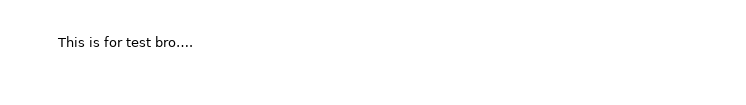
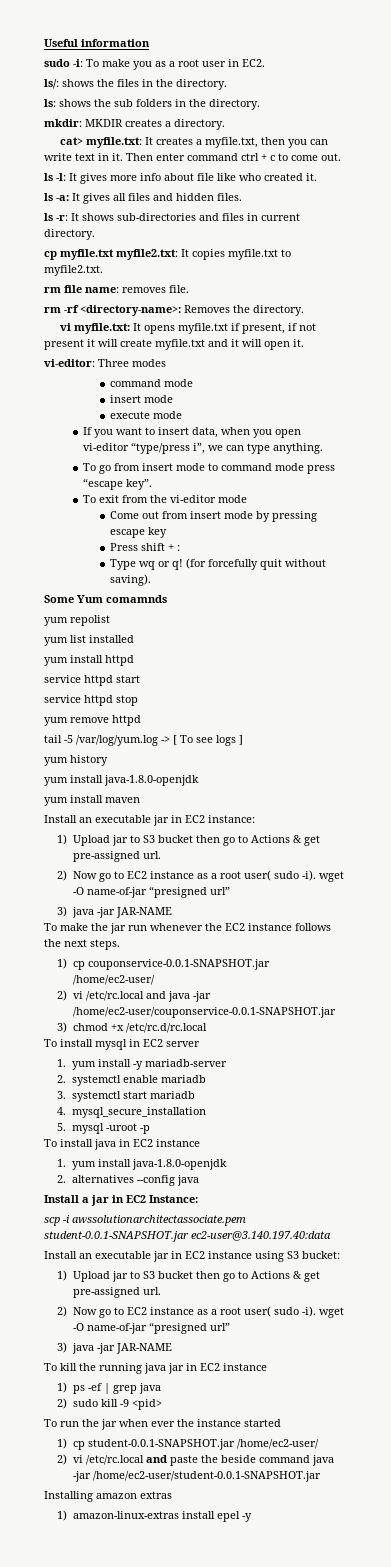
- This is for test bro….
+ Useful information
+ sudo -i: To make you as a root user in EC2.
+ ls/: shows the files in the directory.
+ ls: shows the sub folders in the directory.
+ mkdir: MKDIR creates a directory.
+ cat> myfile.txt: It creates a myfile.txt, then you can write text in it. Then enter command ctrl + c to come out.
+ ls -l: It gives more info about file like who created it.
+ ls -a: It gives all files and hidden files.
+ ls -r: It shows sub-directories and files in current directory.
+ cp myfile.txt myfile2.txt: It copies myfile.txt to myfile2.txt.
+ rm file name: removes file.
+ rm -rf <directory-name>: Removes the directory.
+ vi myfile.txt: It opens myfile.txt if present, if not present it will create myfile.txt and it will open it.
+ vi-editor: Three modes
+ command mode
+ insert mode
+ execute mode
+ If you want to insert data, when you open vi-editor “type/press i”, we can type anything.
+ To go from insert mode to command mode press “escape key”.
+ To exit from the vi-editor mode
+ Come out from insert mode by pressing escape key
+ Press shift + :
+ Type wq or q! (for forcefully quit without saving).
+ Some Yum comamnds
+ yum repolist
+ yum list installed
+ yum install httpd
+ service httpd start
+ service httpd stop
+ yum remove httpd
+ tail -5 /var/log/yum.log -> [ To see logs ]
+ yum history
+ yum install java-1.8.0-openjdk
+ yum install maven
+ Install an executable jar in EC2 instance:
+ 1) Upload jar to S3 bucket then go to Actions & get pre-assigned url.
+ 2) Now go to EC2 instance as a root user( sudo -i). wget -O name-of-jar “presigned url”
+ 3) java -jar JAR-NAME
+ To make the jar run whenever the EC2 instance follows the next steps.
+ 1) cp couponservice-0.0.1-SNAPSHOT.jar /home/ec2-user/
+ 2) vi /etc/rc.local and java -jar /home/ec2-user/couponservice-0.0.1-SNAPSHOT.jar
+ 3) chmod +x /etc/rc.d/rc.local
+ To install mysql in EC2 server
+ 1. yum install -y mariadb-server
+ 2. systemctl enable mariadb
+ 3. systemctl start mariadb
+ 4. mysql_secure_installation
+ 5. mysql -uroot -p
+ To install java in EC2 instance
+ 1. yum install java-1.8.0-openjdk
+ 2. alternatives --config java
+ Install a jar in EC2 Instance:
+ scp -i awssolutionarchitectassociate.pem student-0.0.1-SNAPSHOT.jar ec2-user@3.140.197.40:data
+ Install an executable jar in EC2 instance using S3 bucket:
+ 1) Upload jar to S3 bucket then go to Actions & get pre-assigned url.
+ 2) Now go to EC2 instance as a root user( sudo -i). wget -O name-of-jar “presigned url”
+ 3) java -jar JAR-NAME
+ To kill the running java jar in EC2 instance
+ 1) ps -ef | grep java
+ 2) sudo kill -9 <pid>
+ To run the jar when ever the instance started
+ 1) cp student-0.0.1-SNAPSHOT.jar /home/ec2-user/
+ 2) vi /etc/rc.local and paste the beside command java -jar /home/ec2-user/student-0.0.1-SNAPSHOT.jar
+ Installing amazon extras
+ 1) amazon-linux-extras install epel -y

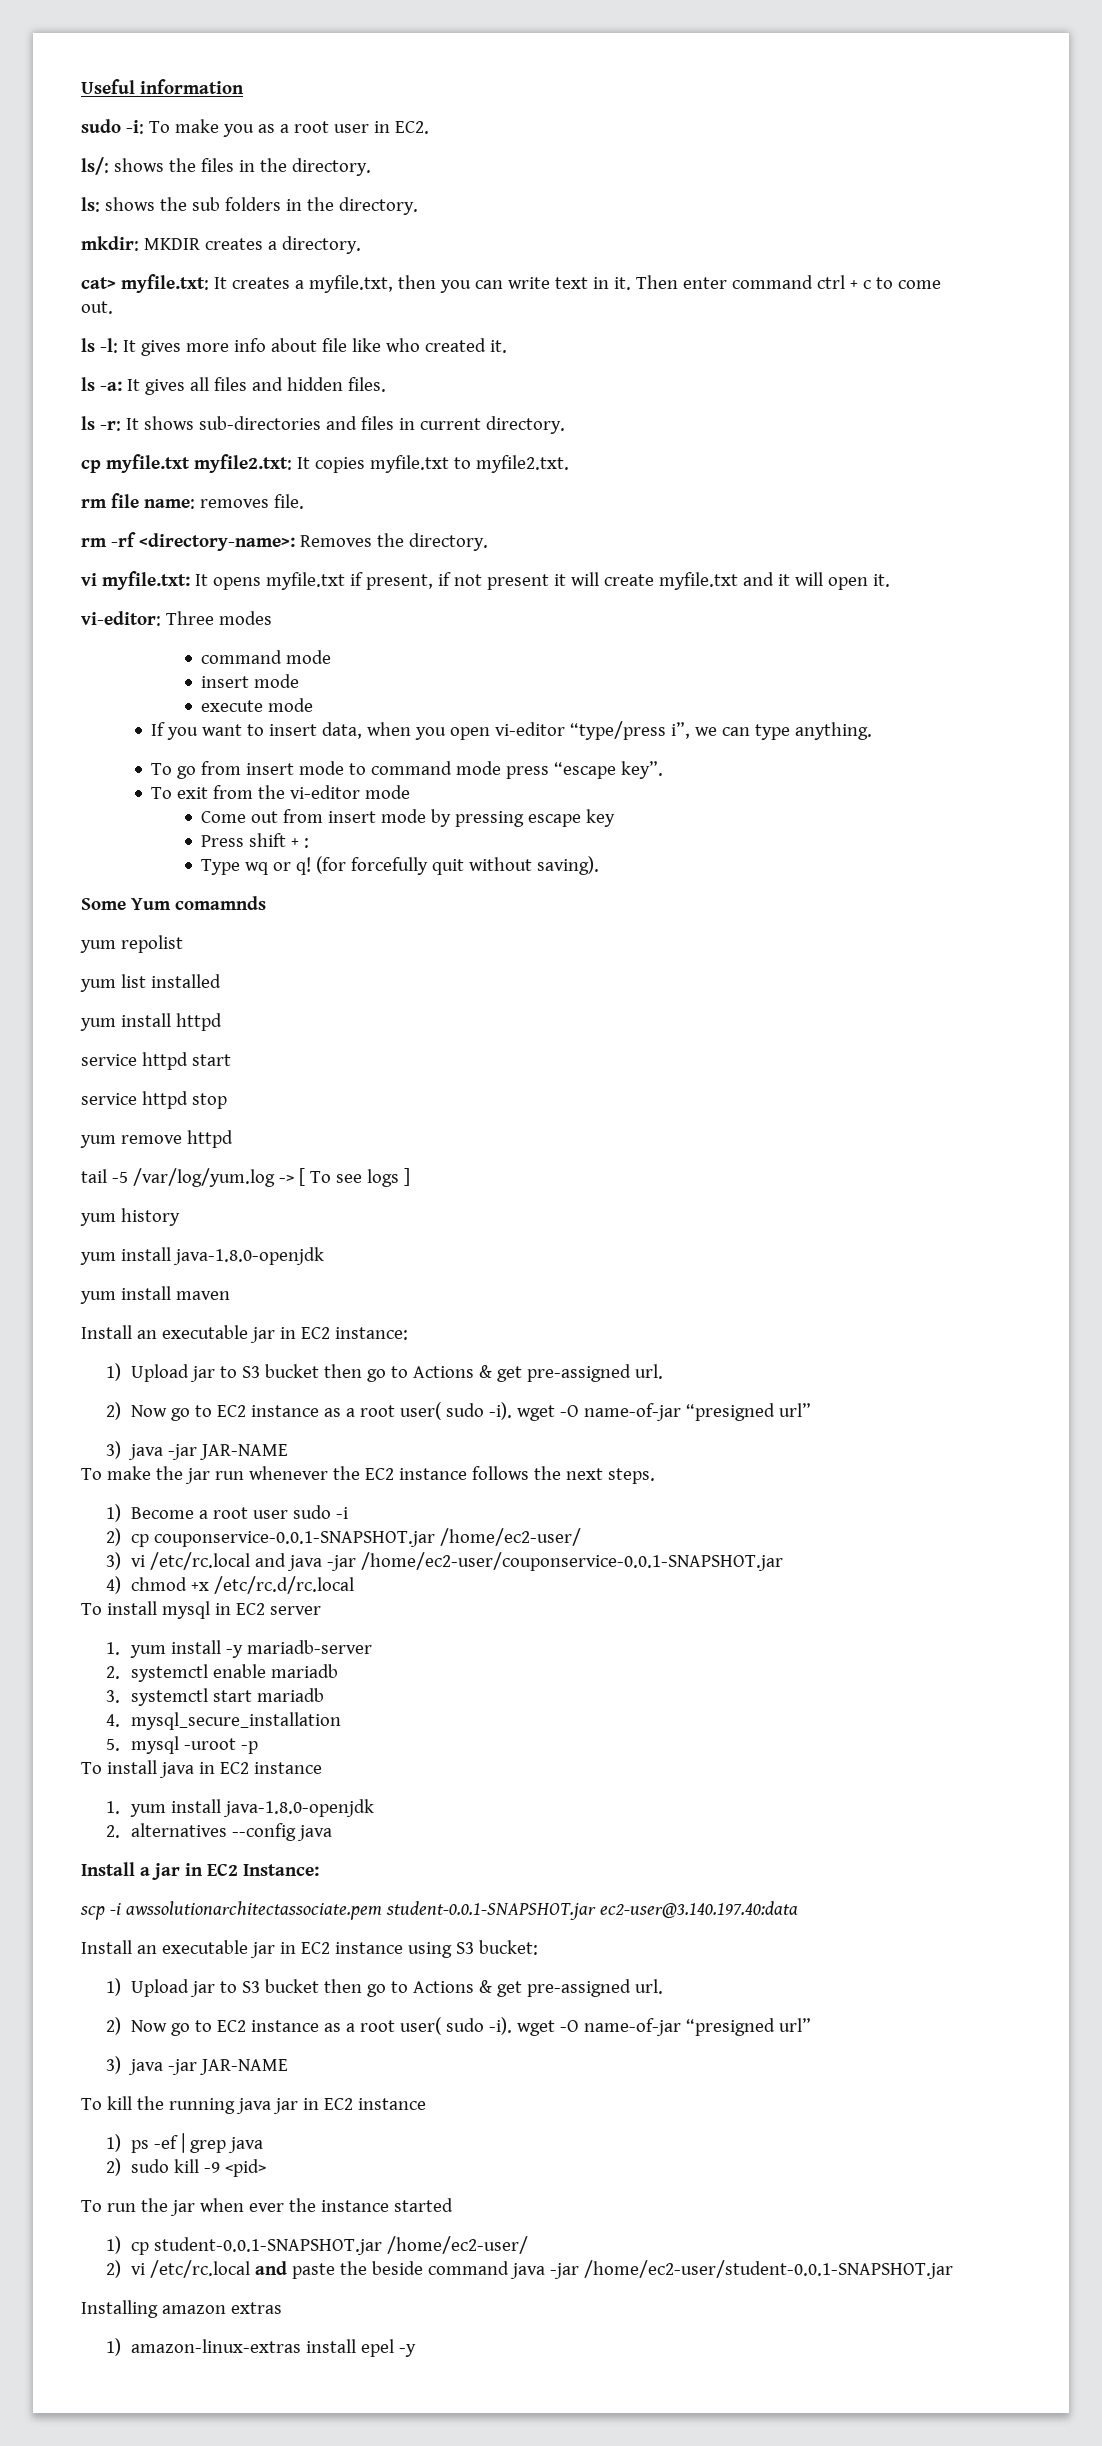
- 1) cp couponservice-0.0.1-SNAPSHOT.jar /home/ec2-user/
+ 1) Become a root user sudo -i
+ 2) cp couponservice-0.0.1-SNAPSHOT.jar /home/ec2-user/
- 2) vi /etc/rc.local and java -jar /home/ec2-user/couponservice-0.0.1-SNAPSHOT.jar
+ 3) vi /etc/rc.local and java -jar /home/ec2-user/couponservice-0.0.1-SNAPSHOT.jar
- 3) chmod +x /etc/rc.d/rc.local
+ 4) chmod +x /etc/rc.d/rc.local

